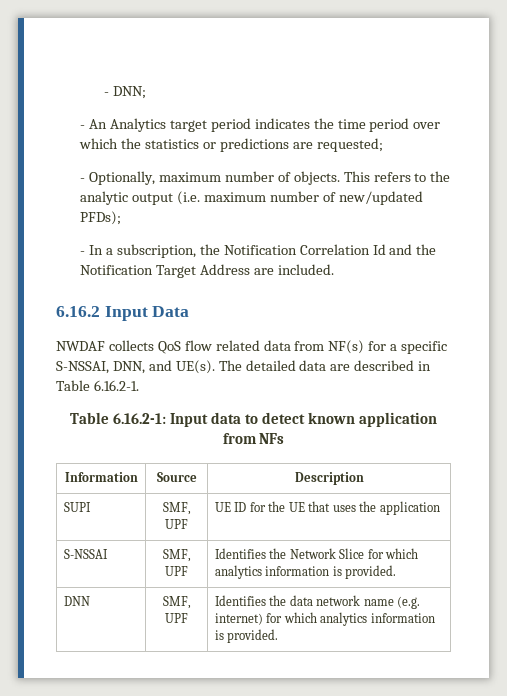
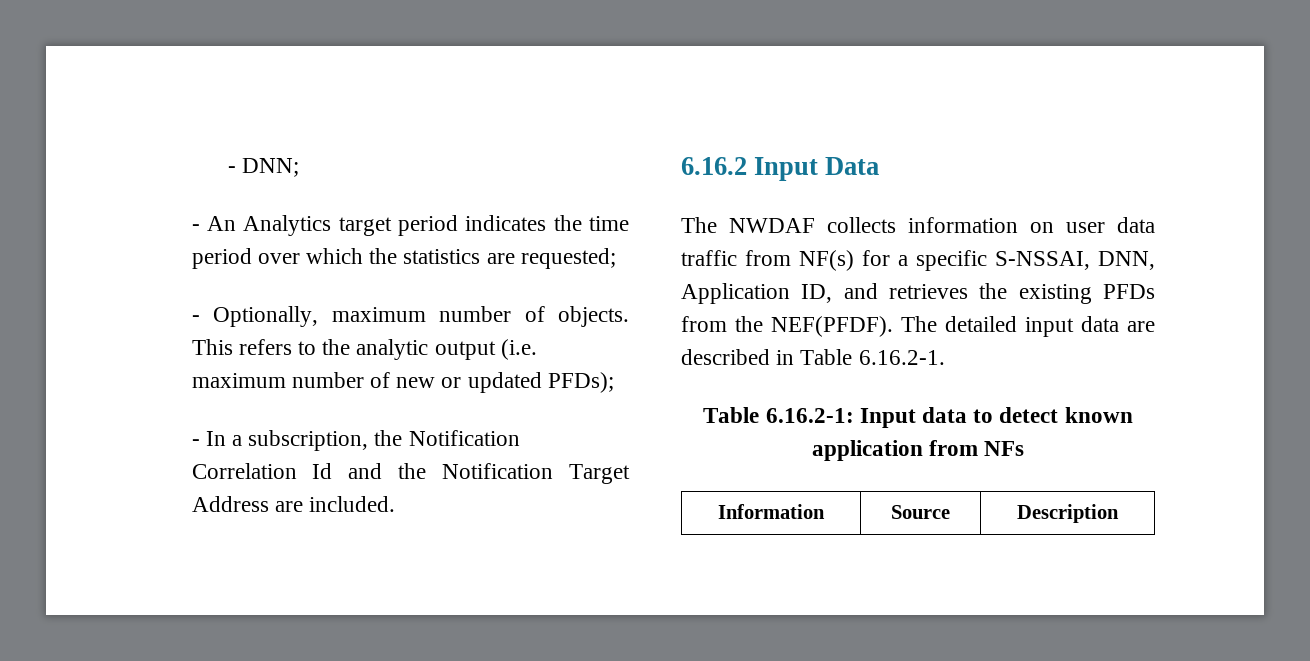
- - An Analytics target period indicates the time period over which the statistics or predictions are requested;
+ - An Analytics target period indicates the time period over which the statistics are requested;
- This refers to the analytic output (i.e. maximum number of new/updated PFDs);
+ This refers to the analytic output (i.e. maximum number of new or updated PFDs);
- NWDAF collects QoS flow related data from NF(s) for a specific S-NSSAI, DNN, and UE(s).
+ The NWDAF collects information on user data traffic from NF(s) for a specific S-NSSAI, DNN, Application ID, and retrieves the existing PFDs from the NEF(PFDF).
- The detailed data are described in Table 6.16.2-1.
+ The detailed input data are described in Table 6.16.2-1.
- SUPI | SMF, UPF | UE ID for the UE that uses the application
- S-NSSAI | SMF, UPF | Identifies the Network Slice for which analytics information is provided.
- DNN | SMF, UPF | Identifies the data network name (e.g. internet) for which analytics information is provided.

